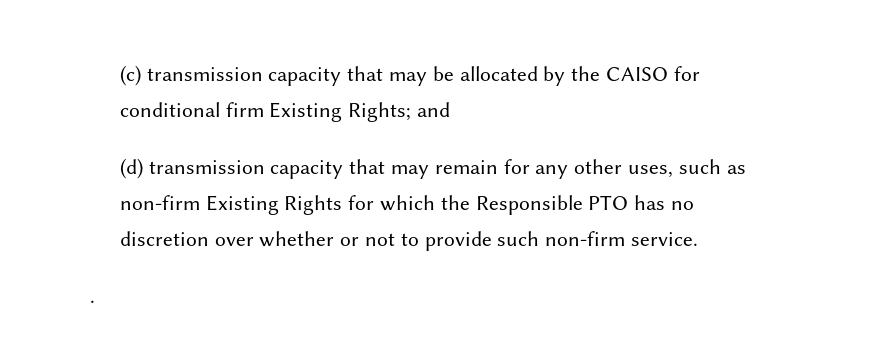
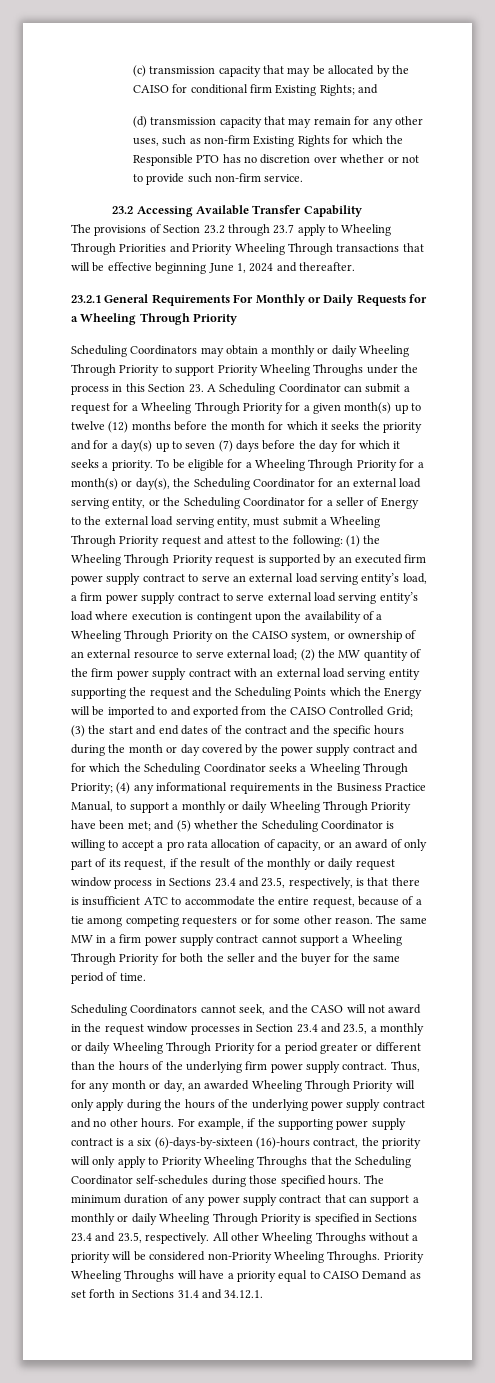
- .
+ 23.2 Accessing Available Transfer Capability
+ The provisions of Section 23.2 through 23.7 apply to Wheeling Through Priorities and Priority Wheeling Through transactions that will be effective beginning June 1, 2024 and thereafter.
+ 23.2.1 General Requirements For Monthly or Daily Requests for a Wheeling Through Priority
+ Scheduling Coordinators may obtain a monthly or daily Wheeling Through Priority to support Priority Wheeling Throughs under the process in this Section 23. A Scheduling Coordinator can submit a request for a Wheeling Through Priority for a given month(s) up to twelve (12) months before the month for which it seeks the priority and for a day(s) up to seven (7) days before the day for which it seeks a priority. To be eligible for a Wheeling Through Priority for a month(s) or day(s), the Scheduling Coordinator for an external load serving entity, or the Scheduling Coordinator for a seller of Energy to the external load serving entity, must submit a Wheeling Through Priority request and attest to the following: (1) the Wheeling Through Priority request is supported by an executed firm power supply contract to serve an external load serving entity’s load, a firm power supply contract to serve external load serving entity’s load where execution is contingent upon the availability of a Wheeling Through Priority on the CAISO system, or ownership of an external resource to serve external load; (2) the MW quantity of the firm power supply contract with an external load serving entity supporting the request and the Scheduling Points which the Energy will be imported to and exported from the CAISO Controlled Grid; (3) the start and end dates of the contract and the specific hours during the month or day covered by the power supply contract and for which the Scheduling Coordinator seeks a Wheeling Through Priority; (4) any informational requirements in the Business Practice Manual, to support a monthly or daily Wheeling Through Priority have been met; and (5) whether the Scheduling Coordinator is willing to accept a pro rata allocation of capacity, or an award of only part of its request, if the result of the monthly or daily request window process in Sections 23.4 and 23.5, respectively, is that there is insufficient ATC to accommodate the entire request, because of a tie among competing requesters or for some other reason. The same MW in a firm power supply contract cannot support a Wheeling Through Priority for both the seller and the buyer for the same period of time.
+ Scheduling Coordinators cannot seek, and the CASO will not award in the request window processes in Section 23.4 and 23.5, a monthly or daily Wheeling Through Priority for a period greater or different than the hours of the underlying firm power supply contract. Thus, for any month or day, an awarded Wheeling Through Priority will only apply during the hours of the underlying power supply contract and no other hours. For example, if the supporting power supply contract is a six (6)-days-by-sixteen (16)-hours contract, the priority will only apply to Priority Wheeling Throughs that the Scheduling Coordinator self-schedules during those specified hours. The minimum duration of any power supply contract that can support a monthly or daily Wheeling Through Priority is specified in Sections 23.4 and 23.5, respectively. All other Wheeling Throughs without a priority will be considered non-Priority Wheeling Throughs. Priority Wheeling Throughs will have a priority equal to CAISO Demand as set forth in Sections 31.4 and 34.12.1.

